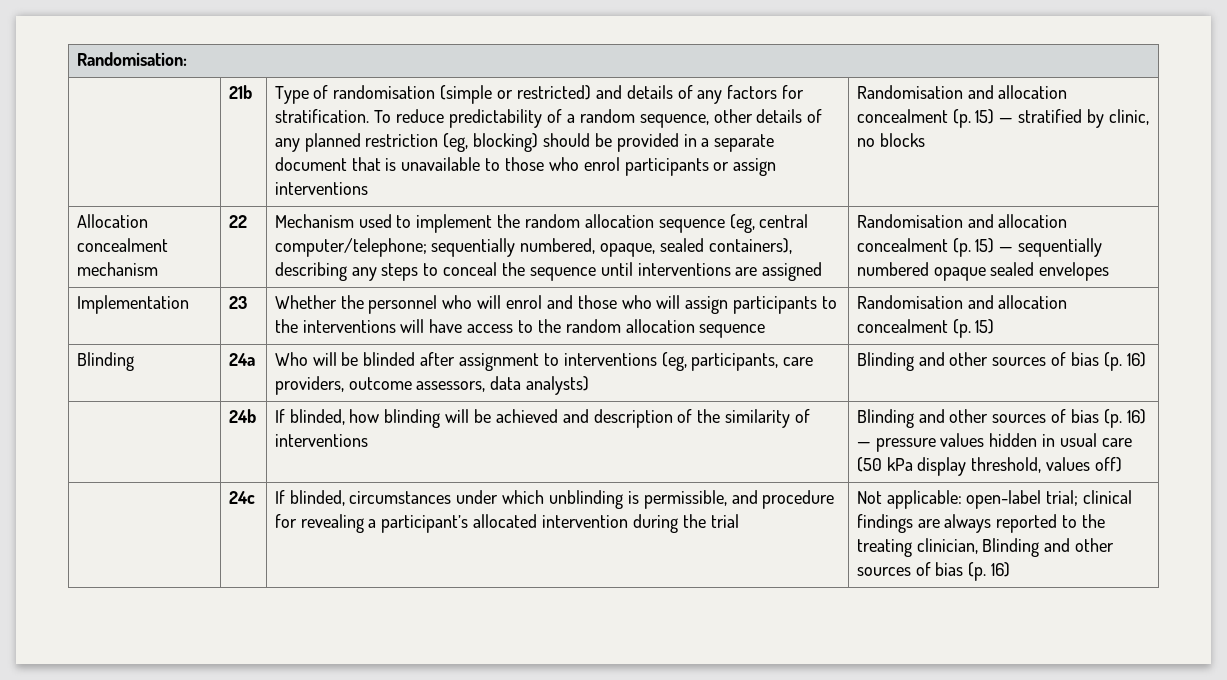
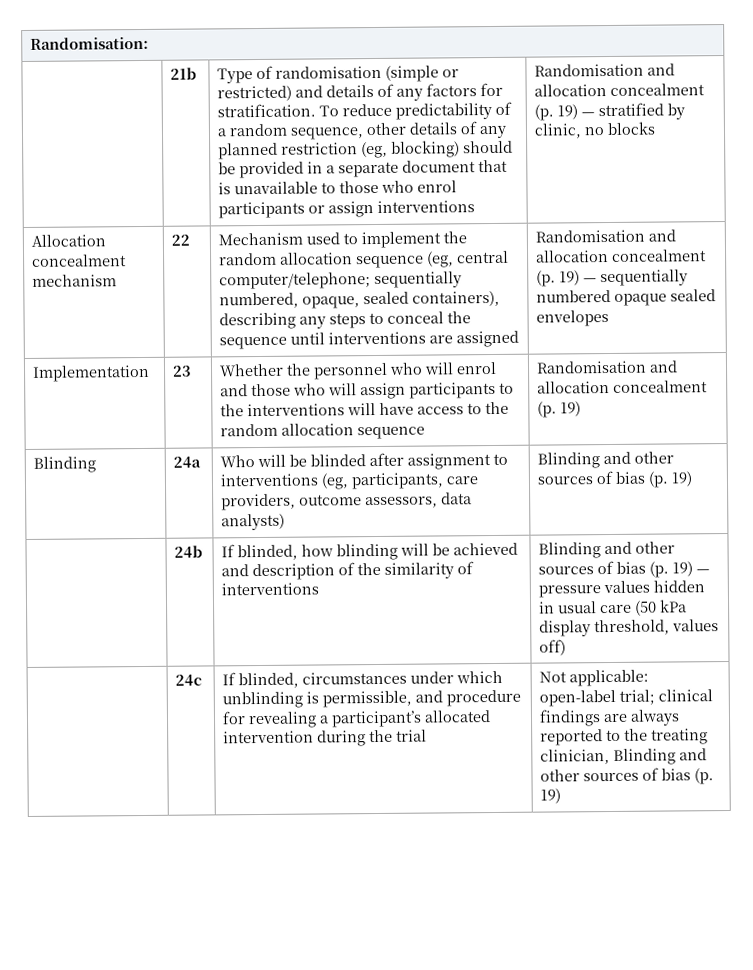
- Randomisation and allocation concealment (p. 15) — stratified by clinic, no blocks
+ Randomisation and allocation concealment (p. 19) — stratified by clinic, no blocks
- Randomisation and allocation concealment (p. 15) — sequentially numbered opaque sealed envelopes
+ Randomisation and allocation concealment (p. 19) — sequentially numbered opaque sealed envelopes
- Implementation | 23 | Whether the personnel who will enrol and those who will assign participants to the interventions will have access to the random allocation sequence | Randomisation and allocation concealment (p. 15)
+ Implementation | 23 | Whether the personnel who will enrol and those who will assign participants to the interventions will have access to the random allocation sequence | Randomisation and allocation concealment (p. 19)
- Blinding | 24a | Who will be blinded after assignment to interventions (eg, participants, care providers, outcome assessors, data analysts) | Blinding and other sources of bias (p. 16)
+ Blinding | 24a | Who will be blinded after assignment to interventions (eg, participants, care providers, outcome assessors, data analysts) | Blinding and other sources of bias (p. 19)
- | 24b | If blinded, how blinding will be achieved and description of the similarity of interventions | Blinding and other sources of bias (p. 16) — pressure values hidden in usual care (50 kPa display threshold, values off)
+ | 24b | If blinded, how blinding will be achieved and description of the similarity of interventions | Blinding and other sources of bias (p. 19) — pressure values hidden in usual care (50 kPa display threshold, values off)
- Not applicable: open-label trial; clinical findings are always reported to the treating clinician, Blinding and other sources of bias (p. 16)
+ Not applicable: open-label trial; clinical findings are always reported to the treating clinician, Blinding and other sources of bias (p. 19)

